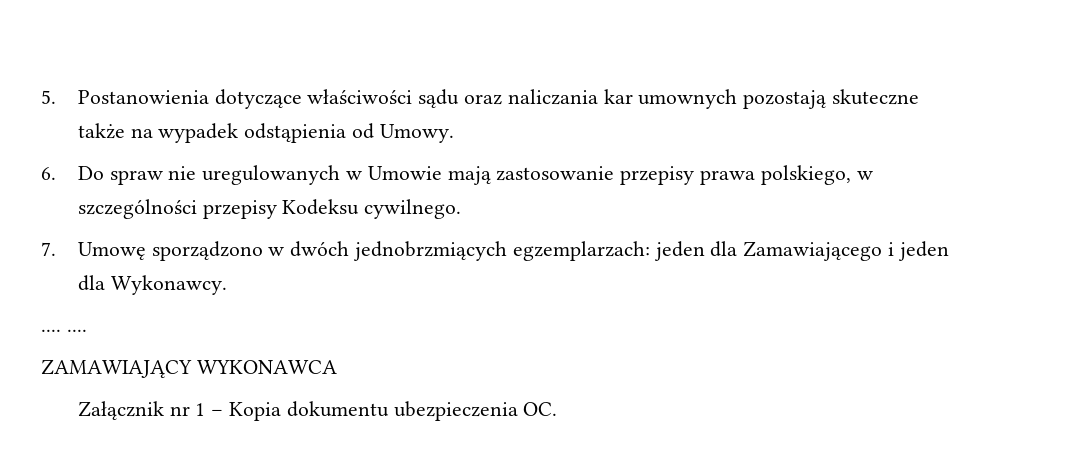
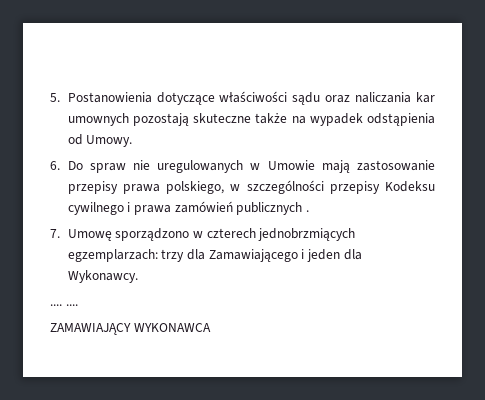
- 6. Do spraw nie uregulowanych w Umowie mają zastosowanie przepisy prawa polskiego, w szczególności przepisy Kodeksu cywilnego.
+ 6. Do spraw nie uregulowanych w Umowie mają zastosowanie przepisy prawa polskiego, w szczególności przepisy Kodeksu cywilnego i prawa zamówień publicznych .
- 7. Umowę sporządzono w dwóch jednobrzmiących egzemplarzach: jeden dla Zamawiającego i jeden dla Wykonawcy.
+ 7. Umowę sporządzono w czterech jednobrzmiących egzemplarzach: trzy dla Zamawiającego i jeden dla Wykonawcy.
- Załącznik nr 1 – Kopia dokumentu ubezpieczenia OC.

